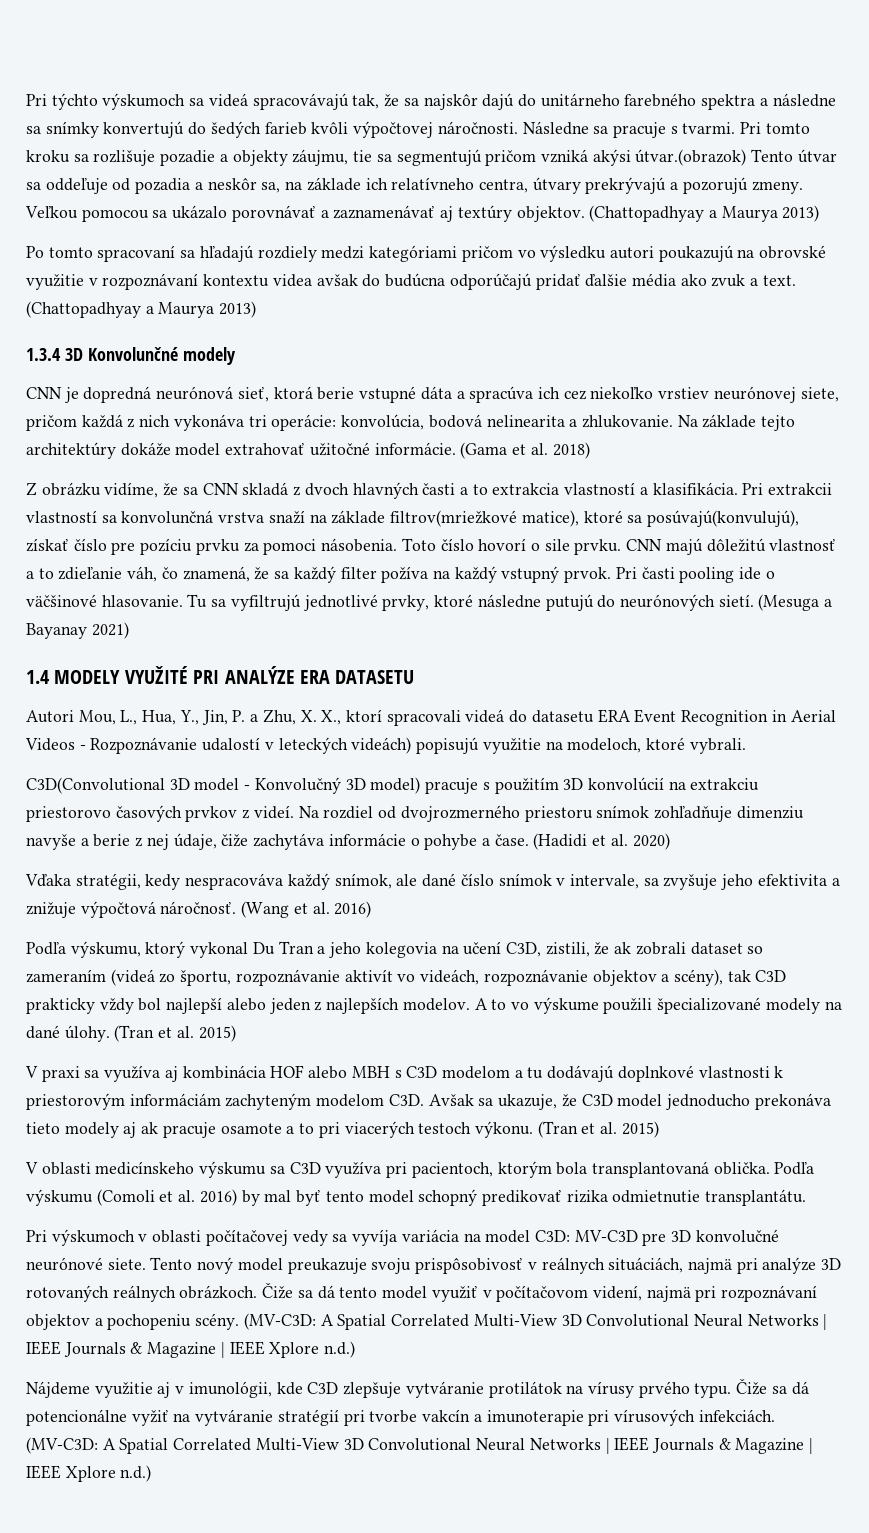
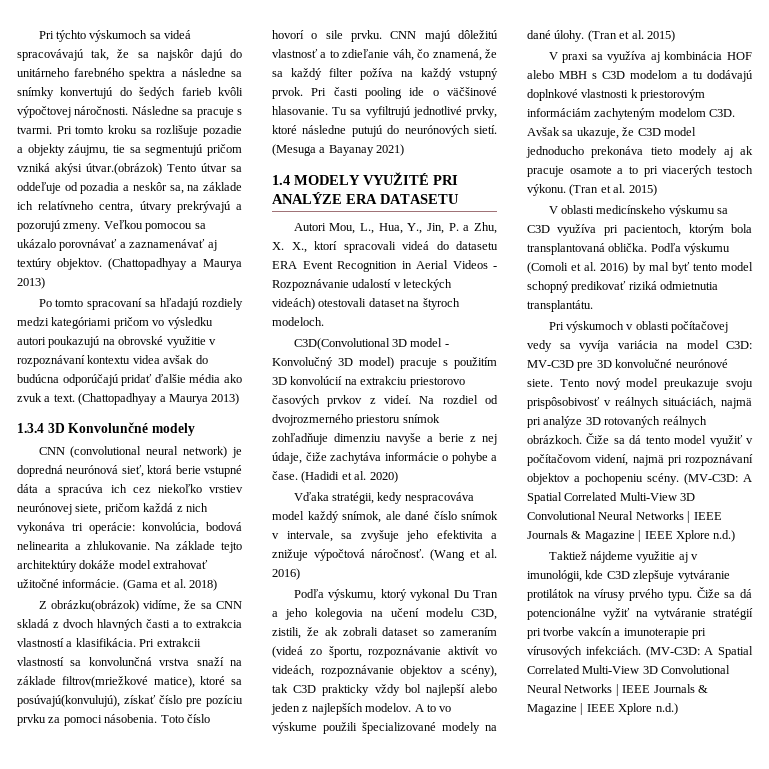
- Pri tomto kroku sa rozlišuje pozadie a objekty záujmu, tie sa segmentujú pričom vzniká akýsi útvar.(obrazok) Tento útvar sa oddeľuje od pozadia a neskôr sa, na základe ich relatívneho centra, útvary prekrývajú a pozorujú zmeny.
+ Pri tomto kroku sa rozlišuje pozadie a objekty záujmu, tie sa segmentujú pričom vzniká akýsi útvar.(obrázok) Tento útvar sa oddeľuje od pozadia a neskôr sa, na základe ich relatívneho centra, útvary prekrývajú a pozorujú zmeny.
- CNN je dopredná neurónová sieť, ktorá berie vstupné dáta a spracúva ich cez niekoľko vrstiev neurónovej siete, pričom každá z nich vykonáva tri operácie: konvolúcia, bodová nelinearita a zhlukovanie.
+ CNN (convolutional neural network) je dopredná neurónová sieť, ktorá berie vstupné dáta a spracúva ich cez niekoľko vrstiev neurónovej siete, pričom každá z nich vykonáva tri operácie: konvolúcia, bodová nelinearita a zhlukovanie.
- Z obrázku vidíme, že sa CNN skladá z dvoch hlavných časti a to extrakcia vlastností a klasifikácia.
+ Z obrázku(obrázok) vidíme, že sa CNN skladá z dvoch hlavných časti a to extrakcia vlastností a klasifikácia.
- Autori Mou, L., Hua, Y., Jin, P. a Zhu, X. X., ktorí spracovali videá do datasetu ERA Event Recognition in Aerial Videos - Rozpoznávanie udalostí v leteckých videách) popisujú využitie na modeloch, ktoré vybrali.
+ Autori Mou, L., Hua, Y., Jin, P. a Zhu, X. X., ktorí spracovali videá do datasetu ERA Event Recognition in Aerial Videos - Rozpoznávanie udalostí v leteckých videách) otestovali dataset na štyroch modeloch.
- Vďaka stratégii, kedy nespracováva každý snímok, ale dané číslo snímok v intervale, sa zvyšuje jeho efektivita a znižuje výpočtová náročnosť.
+ Vďaka stratégii, kedy nespracováva model každý snímok, ale dané číslo snímok v intervale, sa zvyšuje jeho efektivita a znižuje výpočtová náročnosť.
- Podľa výskumu, ktorý vykonal Du Tran a jeho kolegovia na učení C3D, zistili, že ak zobrali dataset so zameraním (videá zo športu, rozpoznávanie aktivít vo videách, rozpoznávanie objektov a scény), tak C3D prakticky vždy bol najlepší alebo jeden z najlepších modelov.
+ Podľa výskumu, ktorý vykonal Du Tran a jeho kolegovia na učení modelu C3D, zistili, že ak zobrali dataset so zameraním (videá zo športu, rozpoznávanie aktivít vo videách, rozpoznávanie objektov a scény), tak C3D prakticky vždy bol najlepší alebo jeden z najlepších modelov.
- Podľa výskumu (Comoli et al. 2016) by mal byť tento model schopný predikovať rizika odmietnutie transplantátu.
+ Podľa výskumu (Comoli et al. 2016) by mal byť tento model schopný predikovať riziká odmietnutia transplantátu.
- Nájdeme využitie aj v imunológii, kde C3D zlepšuje vytváranie protilátok na vírusy prvého typu.
+ Taktiež nájdeme využitie aj v imunológii, kde C3D zlepšuje vytváranie protilátok na vírusy prvého typu.

